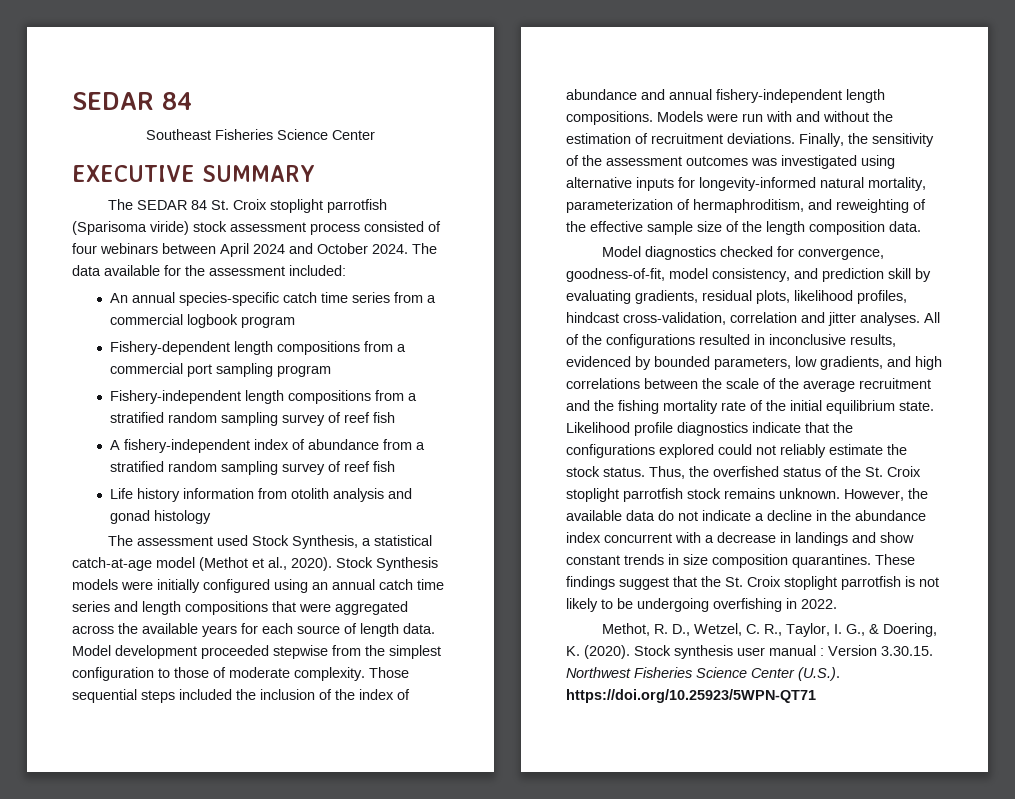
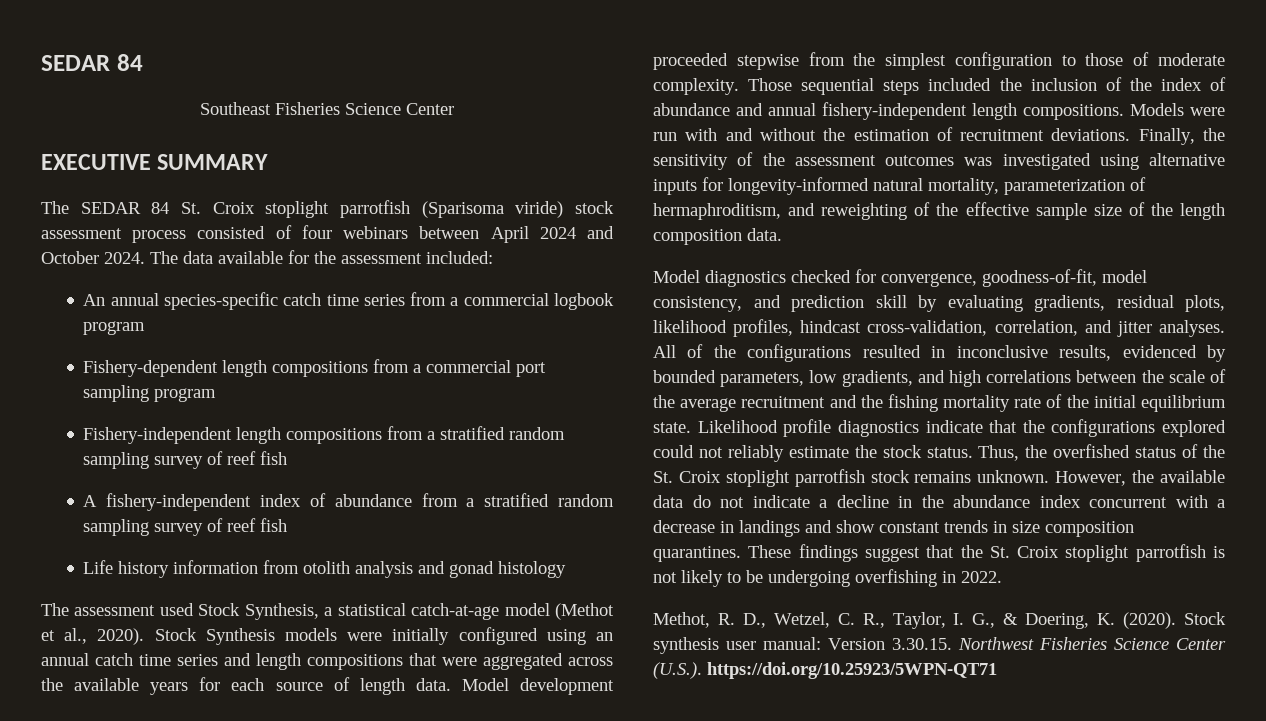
- Model diagnostics checked for convergence, goodness-of-fit, model consistency, and prediction skill by evaluating gradients, residual plots, likelihood profiles, hindcast cross-validation, correlation and jitter analyses.
+ Model diagnostics checked for convergence, goodness-of-fit, model consistency, and prediction skill by evaluating gradients, residual plots, likelihood profiles, hindcast cross-validation, correlation, and jitter analyses.
- Stock synthesis user manual : Version 3.30.15. Northwest Fisheries Science Center (U.S.). https://doi.org/10.25923/5WPN-QT71
+ Stock synthesis user manual: Version 3.30.15. Northwest Fisheries Science Center (U.S.). https://doi.org/10.25923/5WPN-QT71

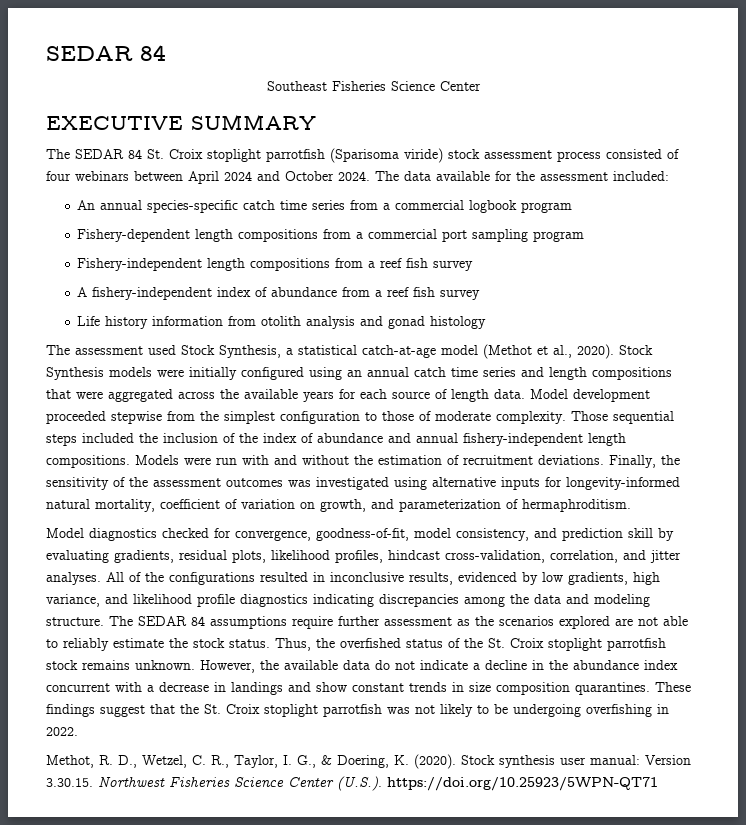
- Fishery-independent length compositions from a stratified random sampling survey of reef fish
+ Fishery-independent length compositions from a reef fish survey
- A fishery-independent index of abundance from a stratified random sampling survey of reef fish
+ A fishery-independent index of abundance from a reef fish survey
- Finally, the sensitivity of the assessment outcomes was investigated using alternative inputs for longevity-informed natural mortality, parameterization of hermaphroditism, and reweighting of the effective sample size of the length composition data.
+ Finally, the sensitivity of the assessment outcomes was investigated using alternative inputs for longevity-informed natural mortality, coefficient of variation on growth, and parameterization of hermaphroditism.
- All of the configurations resulted in inconclusive results, evidenced by bounded parameters, low gradients, and high correlations between the scale of the average recruitment and the fishing mortality rate of the initial equilibrium state. Likelihood profile diagnostics indicate that the configurations explored could not reliably estimate the stock status.
+ All of the configurations resulted in inconclusive results, evidenced by low gradients, high variance, and likelihood profile diagnostics indicating discrepancies among the data and modeling structure. The SEDAR 84 assumptions require further assessment as the scenarios explored are not able to reliably estimate the stock status.
- These findings suggest that the St. Croix stoplight parrotfish is not likely to be undergoing overfishing in 2022.
+ These findings suggest that the St. Croix stoplight parrotfish was not likely to be undergoing overfishing in 2022.

